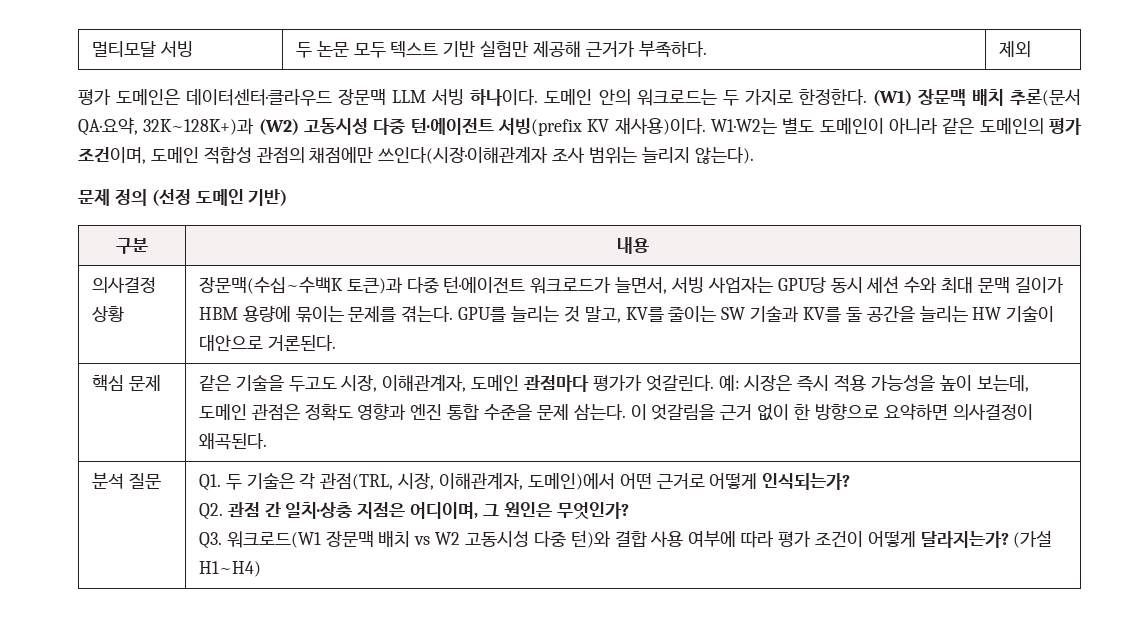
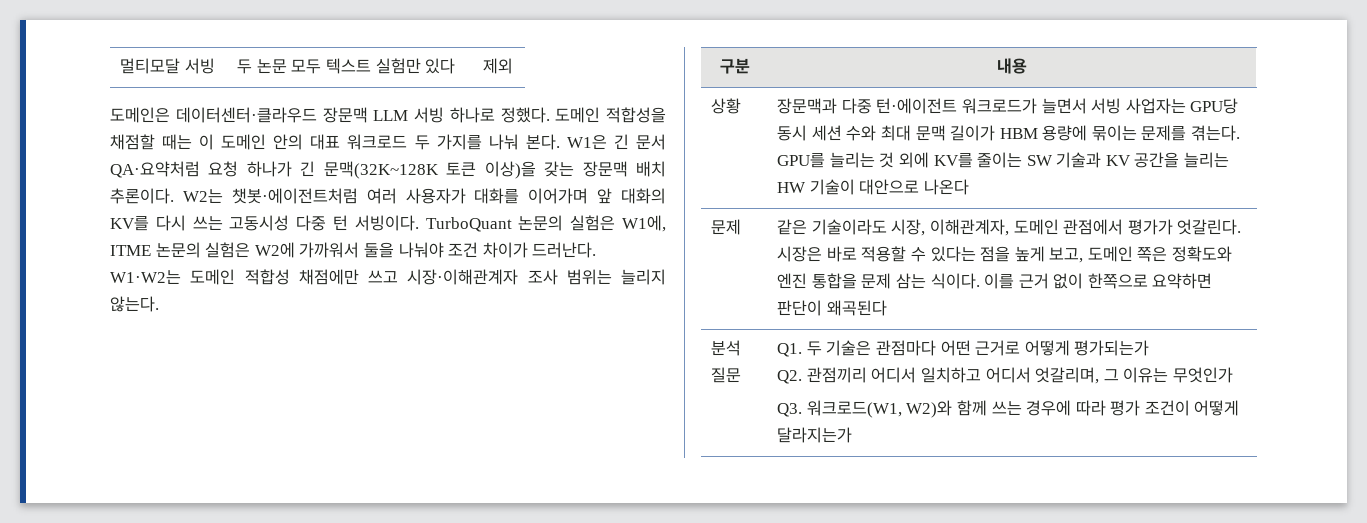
- 멀티모달 서빙 | 두 논문 모두 텍스트 기반 실험만 제공해 근거가 부족하다. | 제외
+ 멀티모달 서빙 | 두 논문 모두 텍스트 실험만 있다 | 제외
- 평가 도메인은 데이터센터·클라우드 장문맥 LLM 서빙 하나이다. 도메인 안의 워크로드는 두 가지로 한정한다. (W1) 장문맥 배치 추론(문서 QA·요약, 32K~128K+)과 (W2) 고동시성 다중 턴·에이전트 서빙(prefix KV 재사용)이다. W1·W2는 별도 도메인이 아니라 같은 도메인의 평가 조건이며, 도메인 적합성 관점의 채점에만 쓰인다(시장·이해관계자 조사 범위는 늘리지 않는다).
- 문제 정의 (선정 도메인 기반)
+ 도메인은 데이터센터·클라우드 장문맥 LLM 서빙 하나로 정했다. 도메인 적합성을 채점할 때는 이 도메인 안의 대표 워크로드 두 가지를 나눠 본다. W1은 긴 문서 QA·요약처럼 요청 하나가 긴 문맥(32K~128K 토큰 이상)을 갖는 장문맥 배치 추론이다. W2는 챗봇·에이전트처럼 여러 사용자가 대화를 이어가며 앞 대화의 KV를 다시 쓰는 고동시성 다중 턴 서빙이다. TurboQuant 논문의 실험은 W1에, ITME 논문의 실험은 W2에 가까워서 둘을 나눠야 조건 차이가 드러난다. W1·W2는 도메인 적합성 채점에만 쓰고 시장·이해관계자 조사 범위는 늘리지 않는다.
- 의사결정 상황 | 장문맥(수십~수백K 토큰)과 다중 턴·에이전트 워크로드가 늘면서, 서빙 사업자는 GPU당 동시 세션 수와 최대 문맥 길이가 HBM 용량에 묶이는 문제를 겪는다. GPU를 늘리는 것 말고, KV를 줄이는 SW 기술과 KV를 둘 공간을 늘리는 HW 기술이 대안으로 거론된다.
- 핵심 문제 | 같은 기술을 두고도 시장, 이해관계자, 도메인 관점마다 평가가 엇갈린다. 예: 시장은 즉시 적용 가능성을 높이 보는데, 도메인 관점은 정확도 영향과 엔진 통합 수준을 문제 삼는다. 이 엇갈림을 근거 없이 한 방향으로 요약하면 의사결정이 왜곡된다.
+ 상황 | 장문맥과 다중 턴·에이전트 워크로드가 늘면서 서빙 사업자는 GPU당 동시 세션 수와 최대 문맥 길이가 HBM 용량에 묶이는 문제를 겪는다. GPU를 늘리는 것 외에 KV를 줄이는 SW 기술과 KV 공간을 늘리는 HW 기술이 대안으로 나온다
+ 문제 | 같은 기술이라도 시장, 이해관계자, 도메인 관점에서 평가가 엇갈린다. 시장은 바로 적용할 수 있다는 점을 높게 보고, 도메인 쪽은 정확도와 엔진 통합을 문제 삼는 식이다. 이를 근거 없이 한쪽으로 요약하면 판단이 왜곡된다
- Q1. 두 기술은 각 관점(TRL, 시장, 이해관계자, 도메인)에서 어떤 근거로 어떻게 인식되는가?
+ Q1. 두 기술은 관점마다 어떤 근거로 어떻게 평가되는가
- Q2. 관점 간 일치·상충 지점은 어디이며, 그 원인은 무엇인가?
- Q3. 워크로드(W1 장문맥 배치 vs W2 고동시성 다중 턴)와 결합 사용 여부에 따라 평가 조건이 어떻게 달라지는가? (가설 H1~H4)
+ Q2. 관점끼리 어디서 일치하고 어디서 엇갈리며, 그 이유는 무엇인가
+ Q3. 워크로드(W1, W2)와 함께 쓰는 경우에 따라 평가 조건이 어떻게 달라지는가

